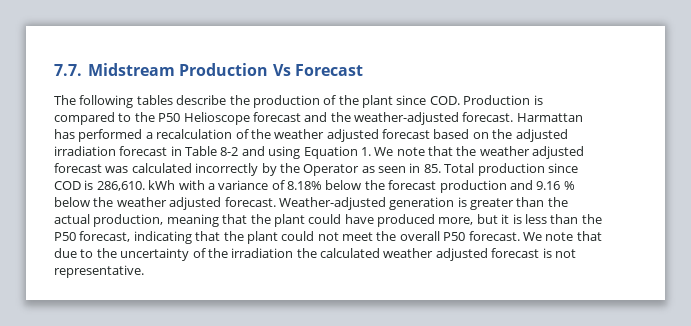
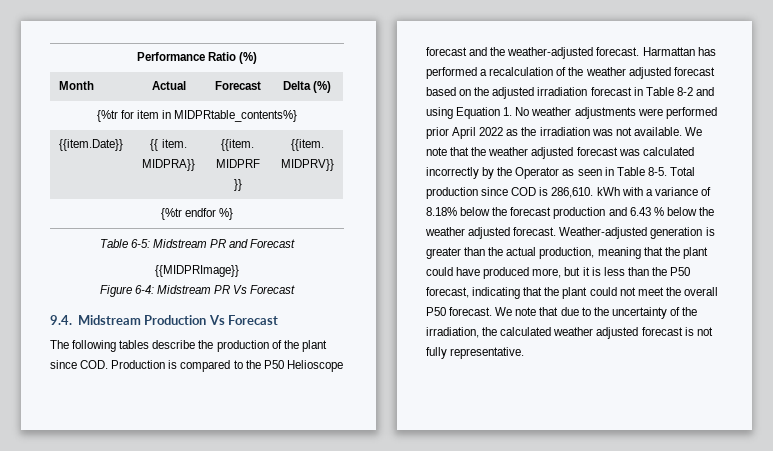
- 7.7. Midstream Production Vs Forecast
+ Performance Ratio (%)
+ Month | Actual | Forecast | Delta (%)
+ {%tr for item in MIDPRtable_contents%}
+ {{item.Date}} | {{ item. MIDPRA}} | {{item. MIDPRF }} | {{item. MIDPRV}}
+ {%tr endfor %}
+ Table 6-5: Midstream PR and Forecast
+ {{MIDPRImage}}
+ Figure 6-4: Midstream PR Vs Forecast
+ 9.4. Midstream Production Vs Forecast
- Harmattan has performed a recalculation of the weather adjusted forecast based on the adjusted irradiation forecast in Table 8-2 and using Equation 1. We note that the weather adjusted forecast was calculated incorrectly by the Operator as seen in 85. Total production since COD is 286,610. kWh with a variance of 8.18% below the forecast production and 9.16 % below the weather adjusted forecast.
+ Harmattan has performed a recalculation of the weather adjusted forecast based on the adjusted irradiation forecast in Table 8-2 and using Equation 1. No weather adjustments were performed prior April 2022 as the irradiation was not available. We note that the weather adjusted forecast was calculated incorrectly by the Operator as seen in Table 8-5. Total production since COD is 286,610. kWh with a variance of 8.18% below the forecast production and 6.43 % below the weather adjusted forecast.
- We note that due to the uncertainty of the irradiation the calculated weather adjusted forecast is not representative.
+ We note that due to the uncertainty of the irradiation, the calculated weather adjusted forecast is not fully representative.

